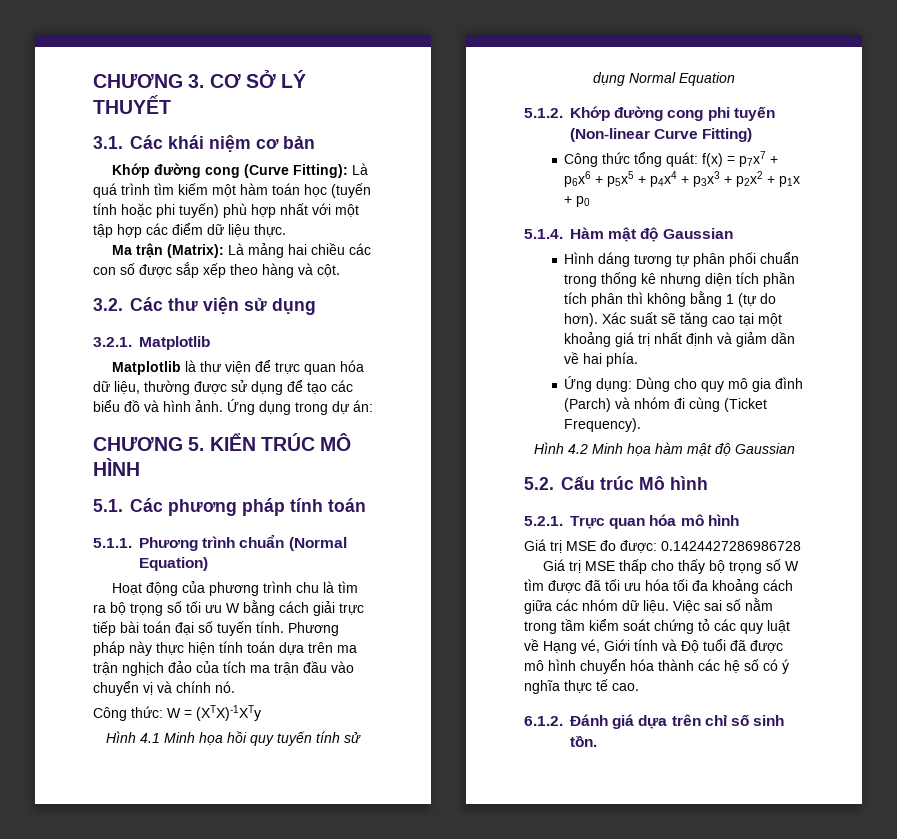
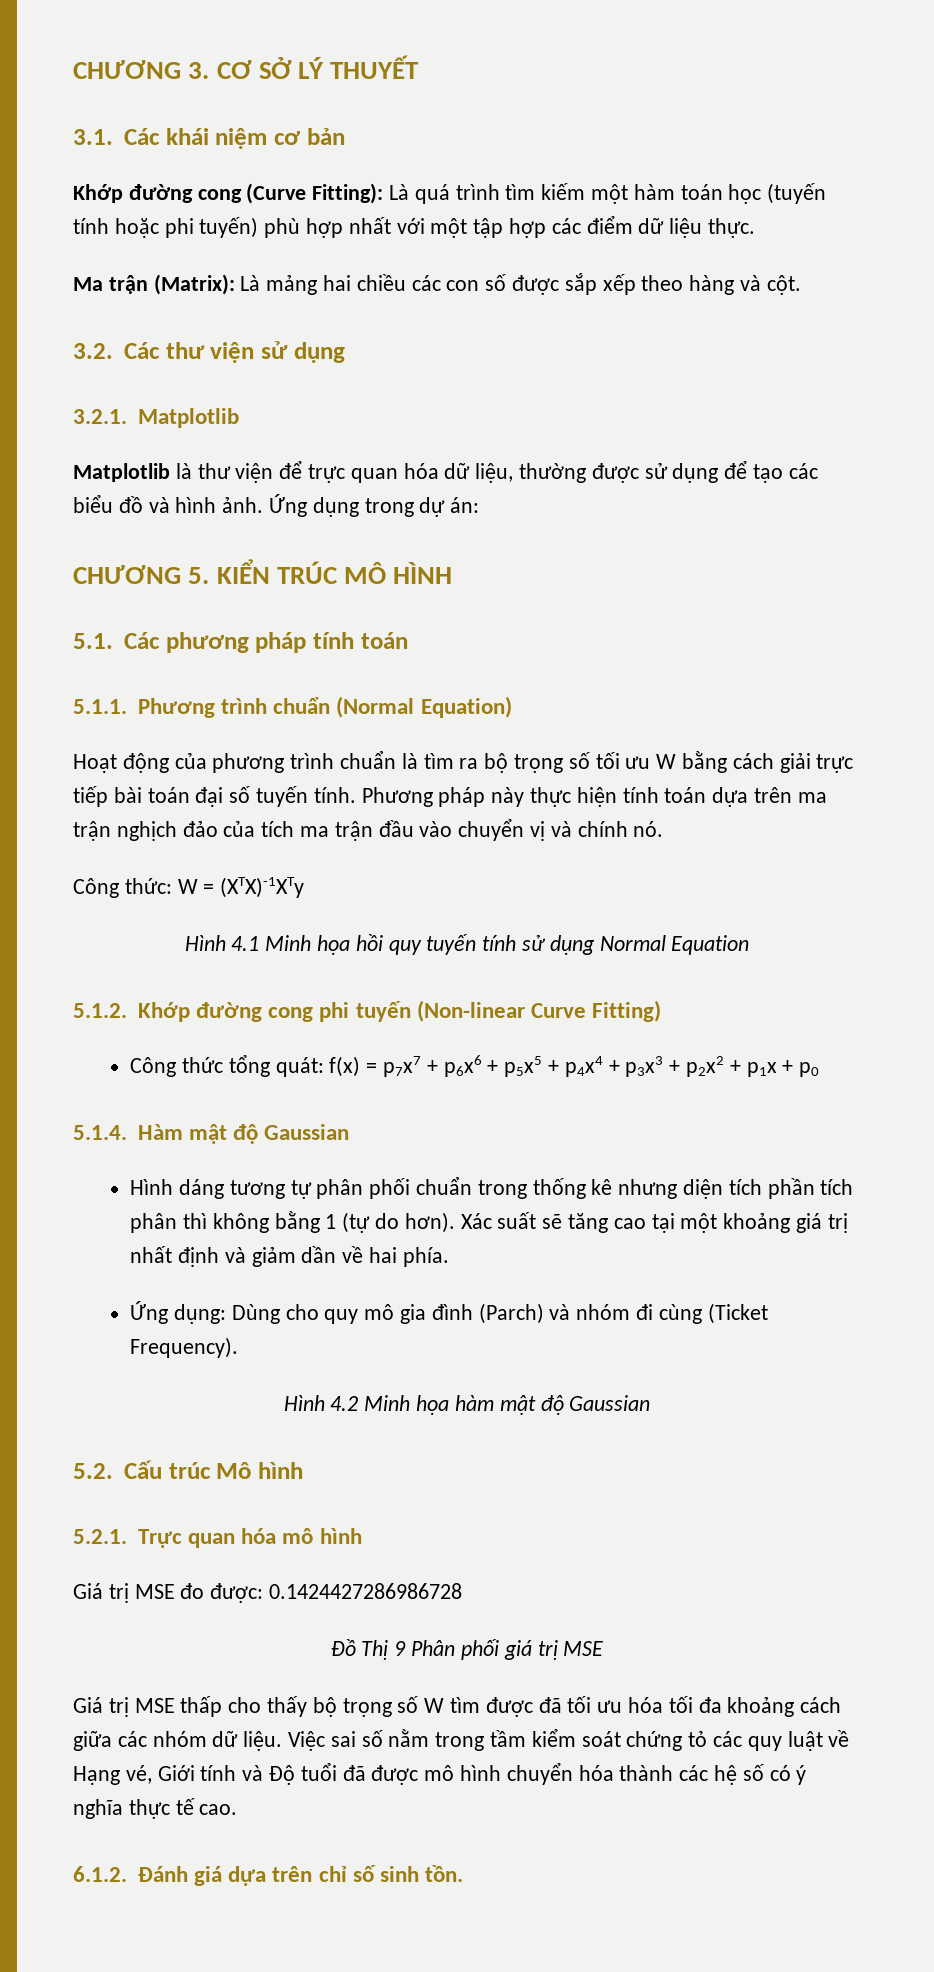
- Hoạt động của phương trình chu là tìm ra bộ trọng số tối ưu W bằng cách giải trực tiếp bài toán đại số tuyến tính.
+ Hoạt động của phương trình chuẩn là tìm ra bộ trọng số tối ưu W bằng cách giải trực tiếp bài toán đại số tuyến tính.
+ Đồ Thị 9 Phân phối giá trị MSE

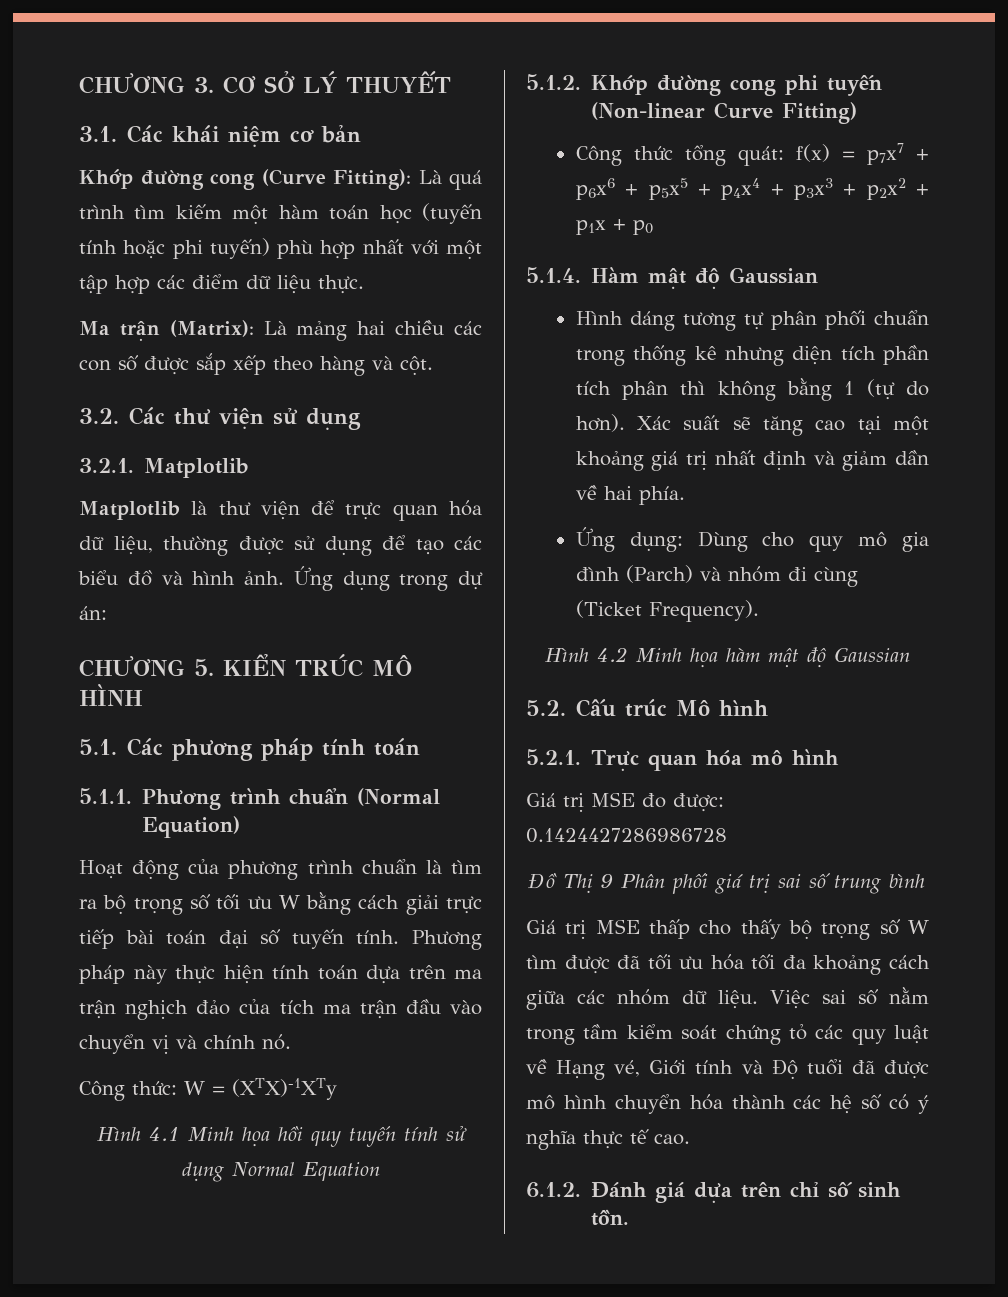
- Đồ Thị 9 Phân phối giá trị MSE
+ Đồ Thị 9 Phân phối giá trị sai số trung bình

